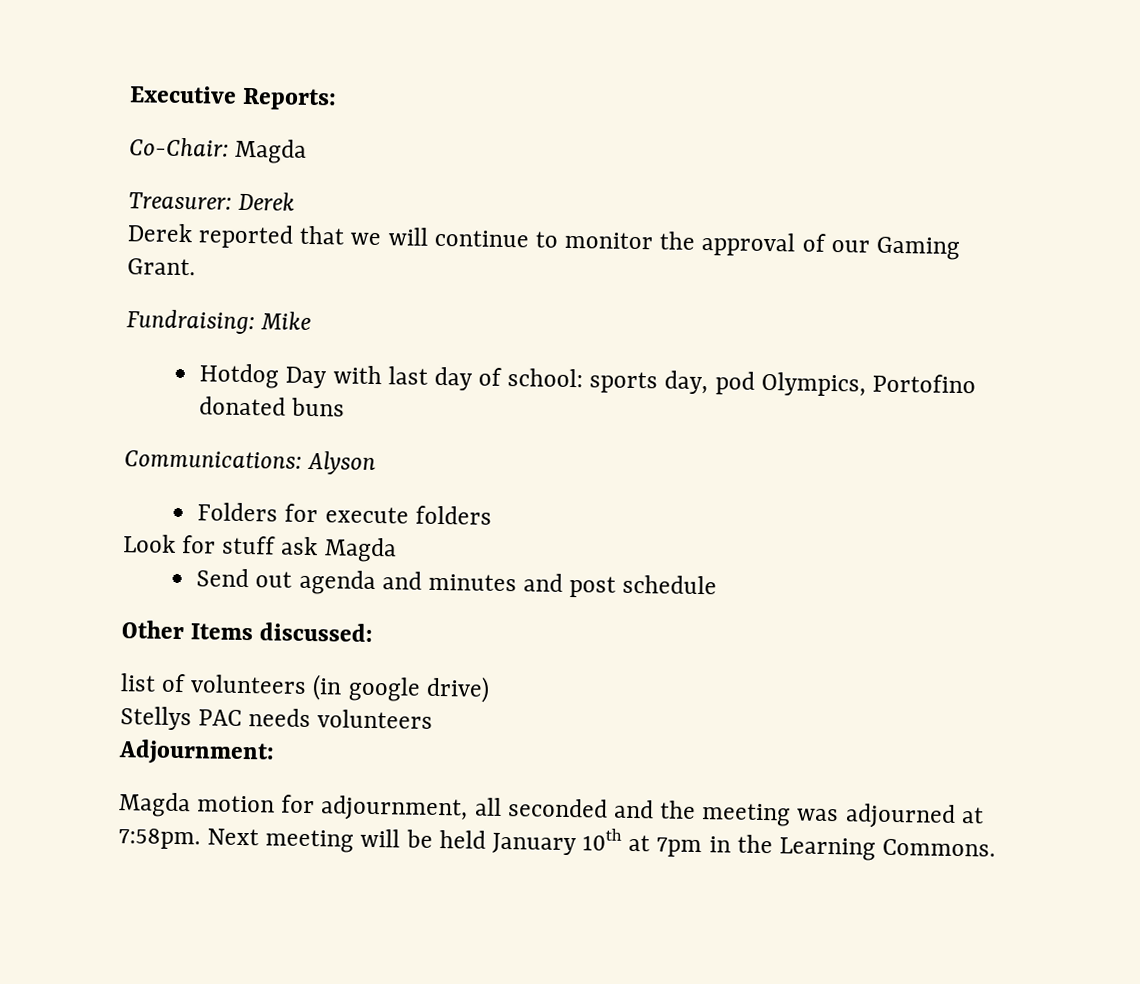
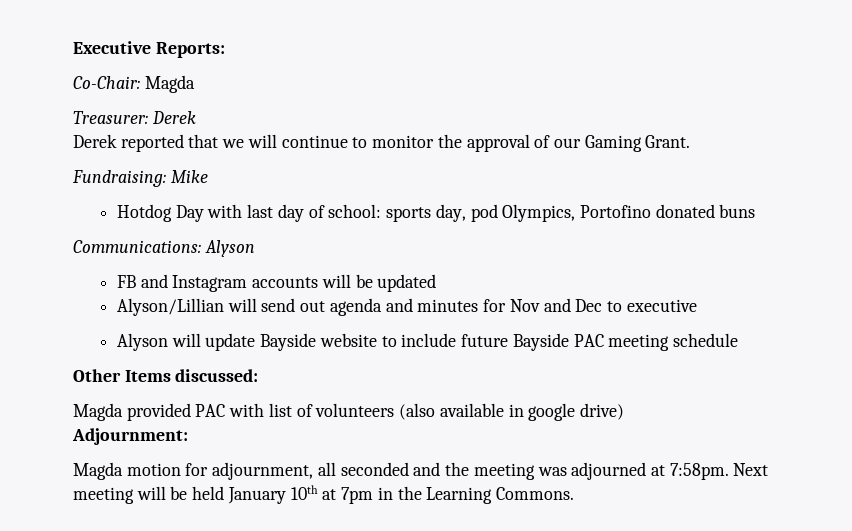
- Folders for execute folders
- Look for stuff ask Magda
- Send out agenda and minutes and post schedule
+ FB and Instagram accounts will be updated
+ Alyson/Lillian will send out agenda and minutes for Nov and Dec to executive
+ Alyson will update Bayside website to include future Bayside PAC meeting schedule
  Other Items discussed:
- list of volunteers (in google drive)
- Stellys PAC needs volunteers
+ Magda provided PAC with list of volunteers (also available in google drive)

